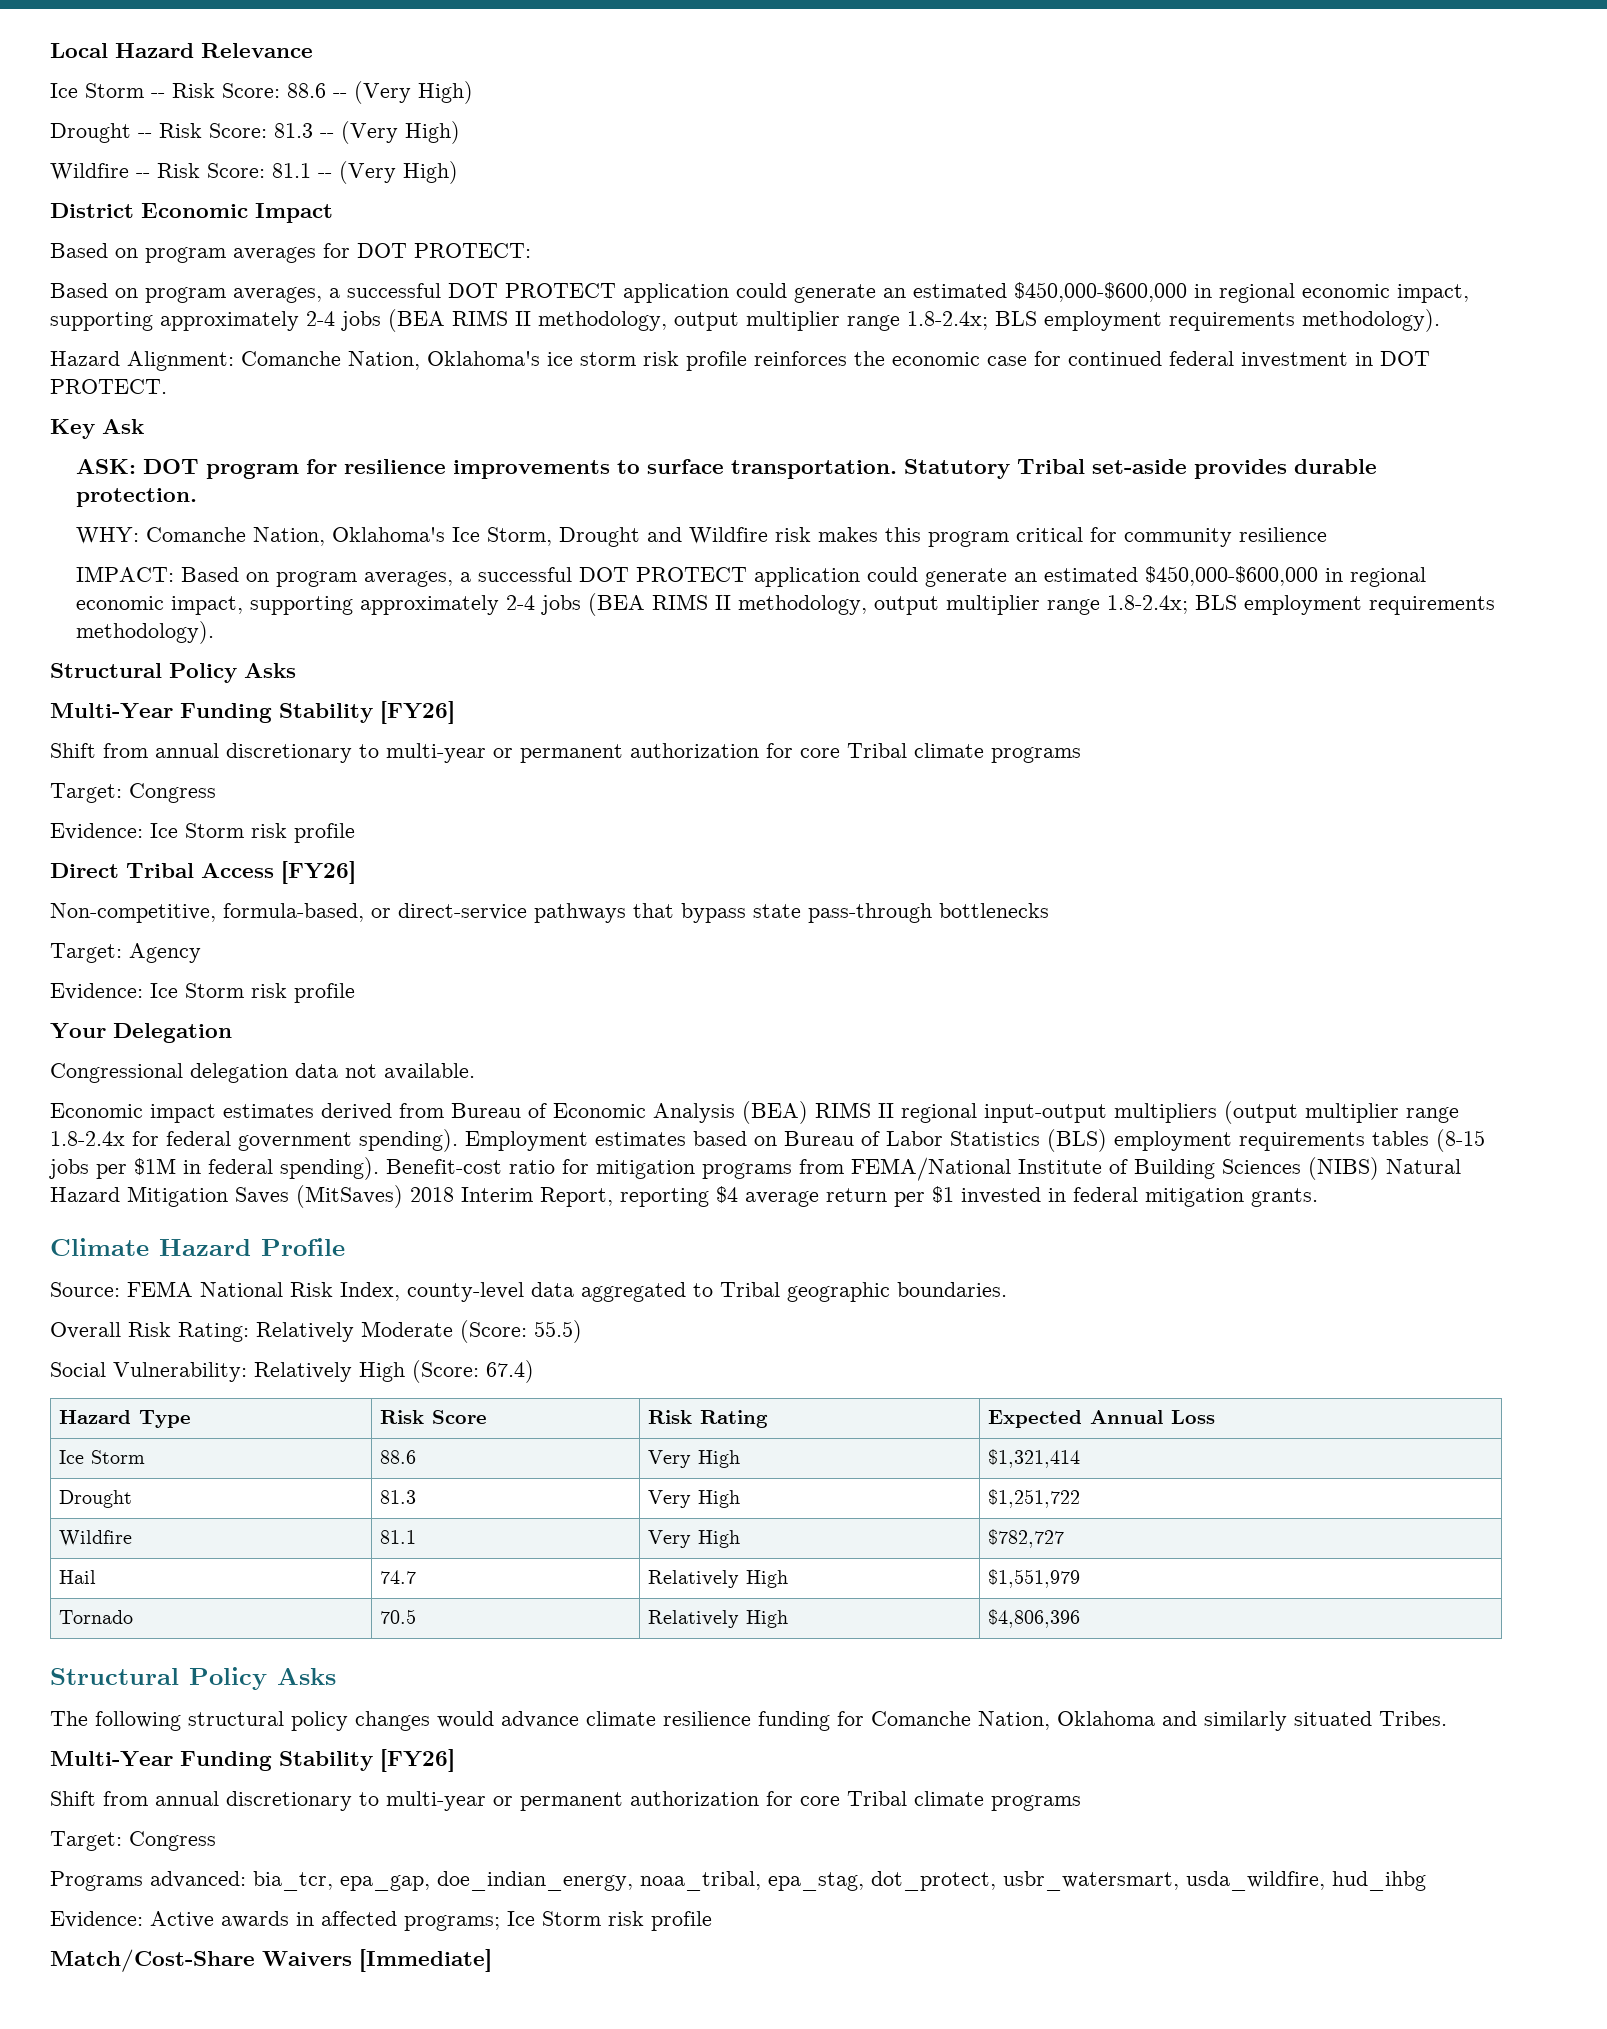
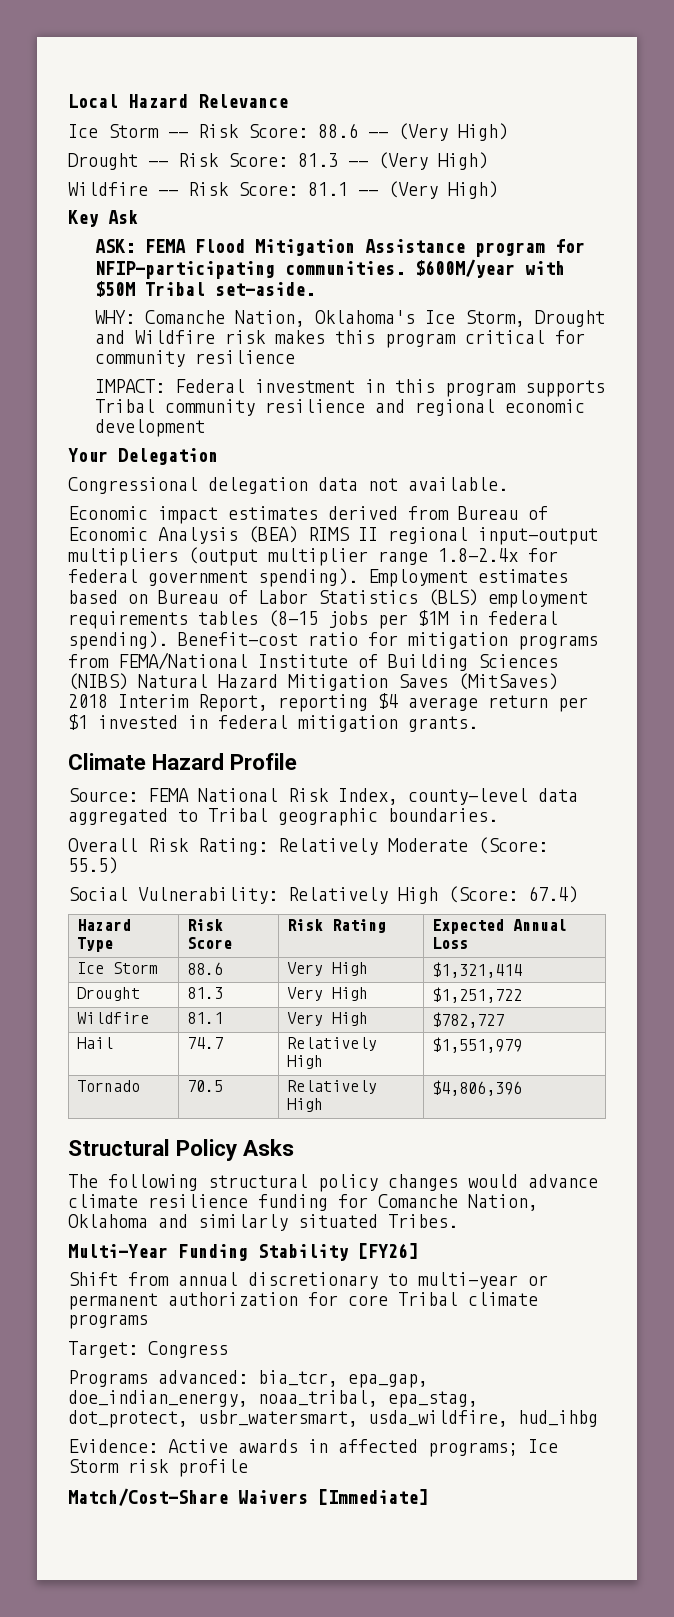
- District Economic Impact
- Based on program averages for DOT PROTECT:
- Based on program averages, a successful DOT PROTECT application could generate an estimated $450,000-$600,000 in regional economic impact, supporting approximately 2-4 jobs (BEA RIMS II methodology, output multiplier range 1.8-2.4x; BLS employment requirements methodology).
- Hazard Alignment: Comanche Nation, Oklahoma's ice storm risk profile reinforces the economic case for continued federal investment in DOT PROTECT.
  Key Ask
- ASK: DOT program for resilience improvements to surface transportation. Statutory Tribal set-aside provides durable protection.
+ ASK: FEMA Flood Mitigation Assistance program for NFIP-participating communities. $600M/year with $50M Tribal set-aside.
- IMPACT: Based on program averages, a successful DOT PROTECT application could generate an estimated $450,000-$600,000 in regional economic impact, supporting approximately 2-4 jobs (BEA RIMS II methodology, output multiplier range 1.8-2.4x; BLS employment requirements methodology).
- Structural Policy Asks
- Multi-Year Funding Stability [FY26]
- Shift from annual discretionary to multi-year or permanent authorization for core Tribal climate programs
- Target: Congress
- Evidence: Ice Storm risk profile
- Direct Tribal Access [FY26]
- Non-competitive, formula-based, or direct-service pathways that bypass state pass-through bottlenecks
- Target: Agency
- Evidence: Ice Storm risk profile
+ IMPACT: Federal investment in this program supports Tribal community resilience and regional economic development

